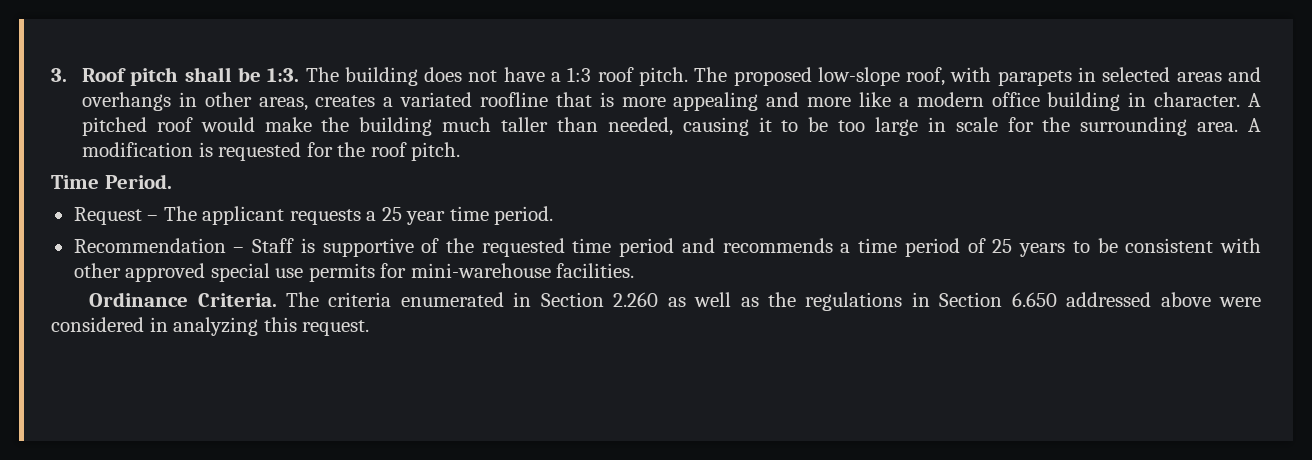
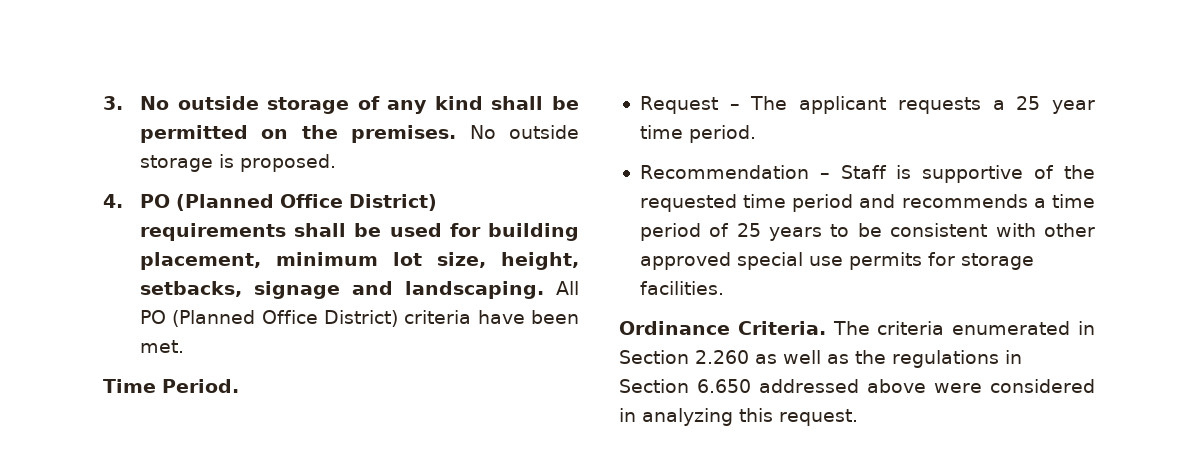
- 3. Roof pitch shall be 1:3. The building does not have a 1:3 roof pitch. The proposed low-slope roof, with parapets in selected areas and overhangs in other areas, creates a variated roofline that is more appealing and more like a modern office building in character. A pitched roof would make the building much taller than needed, causing it to be too large in scale for the surrounding area. A modification is requested for the roof pitch.
+ 3. No outside storage of any kind shall be permitted on the premises. No outside storage is proposed.
+ 4. PO (Planned Office District) requirements shall be used for building placement, minimum lot size, height, setbacks, signage and landscaping. All PO (Planned Office District) criteria have been met.
- Recommendation – Staff is supportive of the requested time period and recommends a time period of 25 years to be consistent with other approved special use permits for mini-warehouse facilities.
+ Recommendation – Staff is supportive of the requested time period and recommends a time period of 25 years to be consistent with other approved special use permits for storage facilities.

